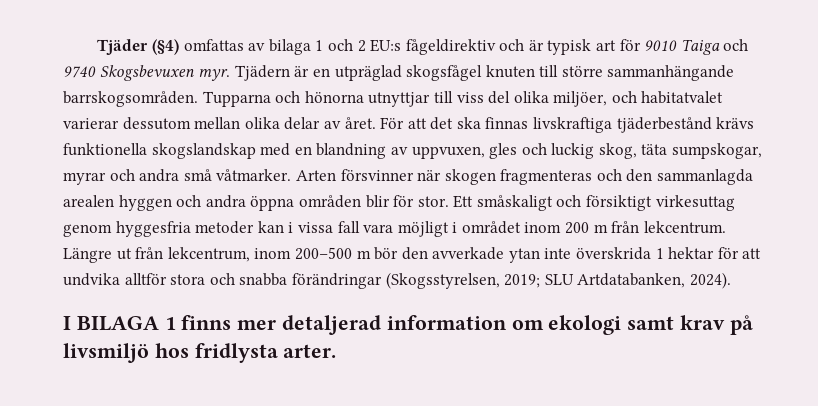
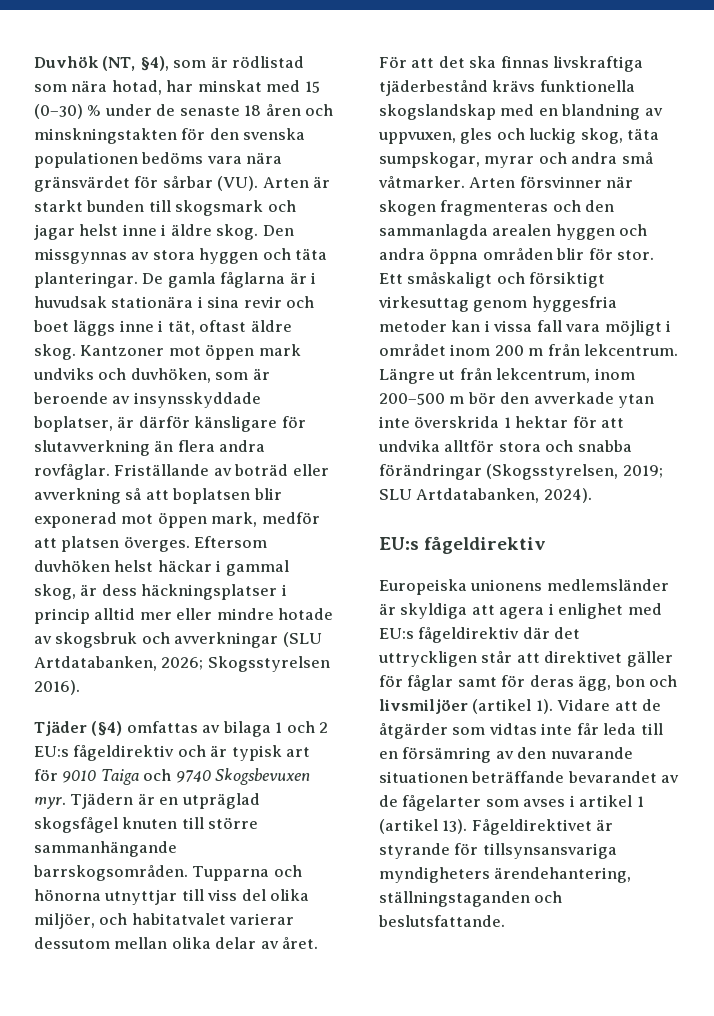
+ Duvhök (NT, §4), som är rödlistad som nära hotad, har minskat med 15 (0–30) % under de senaste 18 åren och minskningstakten för den svenska populationen bedöms vara nära gränsvärdet för sårbar (VU). Arten är starkt bunden till skogsmark och jagar helst inne i äldre skog. Den missgynnas av stora hyggen och täta planteringar. De gamla fåglarna är i huvudsak stationära i sina revir och boet läggs inne i tät, oftast äldre skog. Kantzoner mot öppen mark undviks och duvhöken, som är beroende av insynsskyddade boplatser, är därför känsligare för slutavverkning än flera andra rovfåglar. Friställande av boträd eller avverkning så att boplatsen blir exponerad mot öppen mark, medför att platsen överges. Eftersom duvhöken helst häckar i gammal skog, är dess häckningsplatser i princip alltid mer eller mindre hotade av skogsbruk och avverkningar (SLU Artdatabanken, 2026; Skogsstyrelsen 2016).
  Längre ut från lekcentrum, inom 200–500 m bör den avverkade ytan inte överskrida 1 hektar för att undvika alltför stora och snabba förändringar (Skogsstyrelsen, 2019; SLU Artdatabanken, 2024).
- I BILAGA 1 finns mer detaljerad information om ekologi samt krav på livsmiljö hos fridlysta arter.
+ EU:s fågeldirektiv
+ Europeiska unionens medlemsländer är skyldiga att agera i enlighet med EU:s fågeldirektiv där det uttryckligen står att direktivet gäller för fåglar samt för deras ägg, bon och livsmiljöer (artikel 1). Vidare att de åtgärder som vidtas inte får leda till en försämring av den nuvarande situationen beträffande bevarandet av de fågelarter som avses i artikel 1 (artikel 13). Fågeldirektivet är styrande för tillsynsansvariga myndigheters ärendehantering, ställningstaganden och beslutsfattande.

